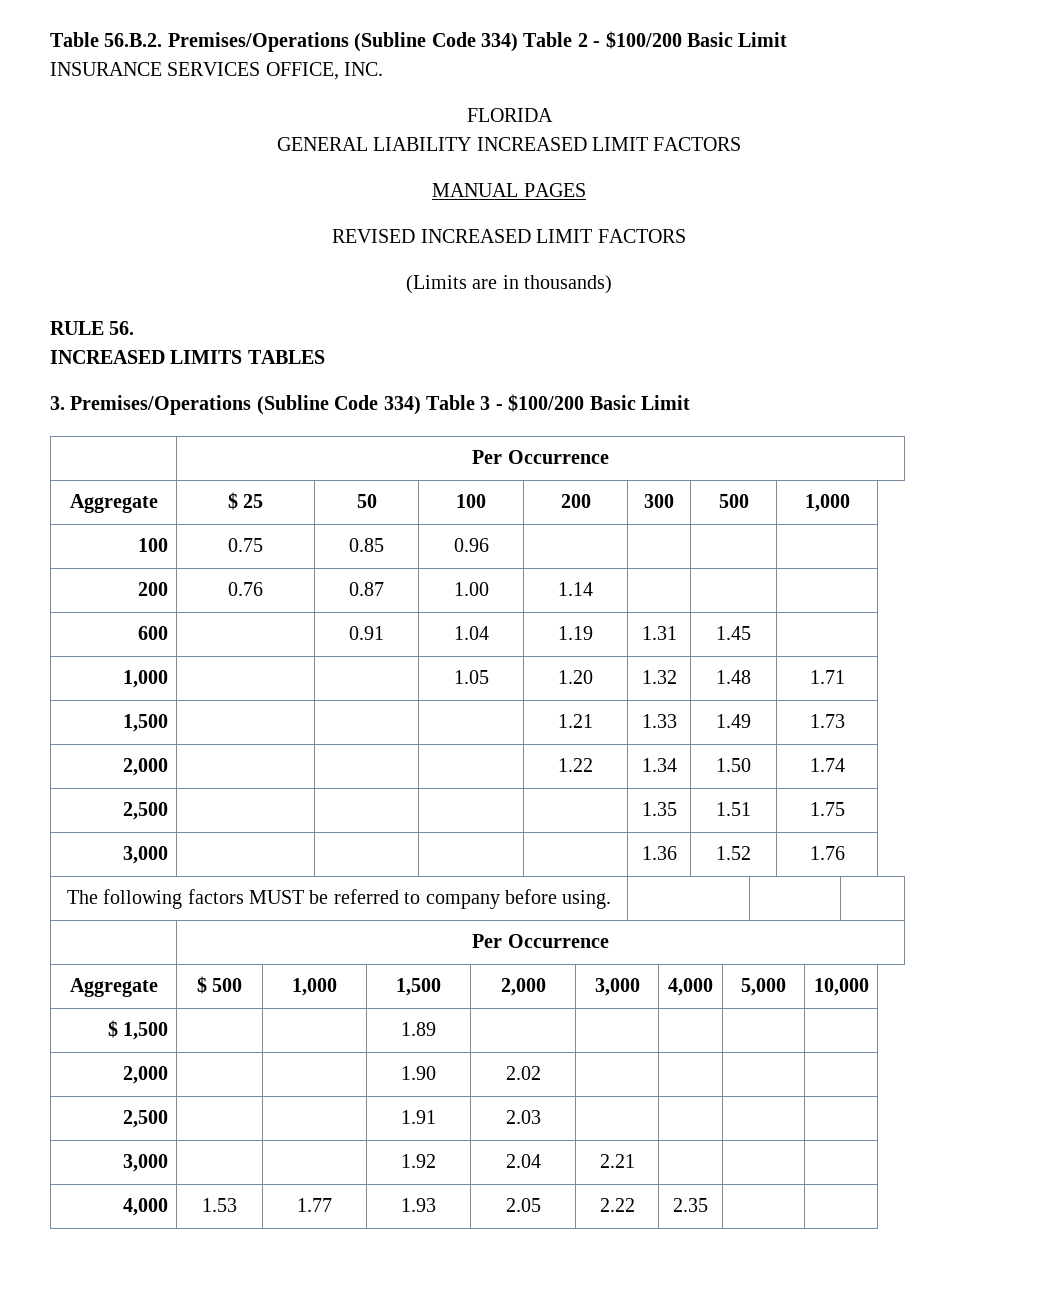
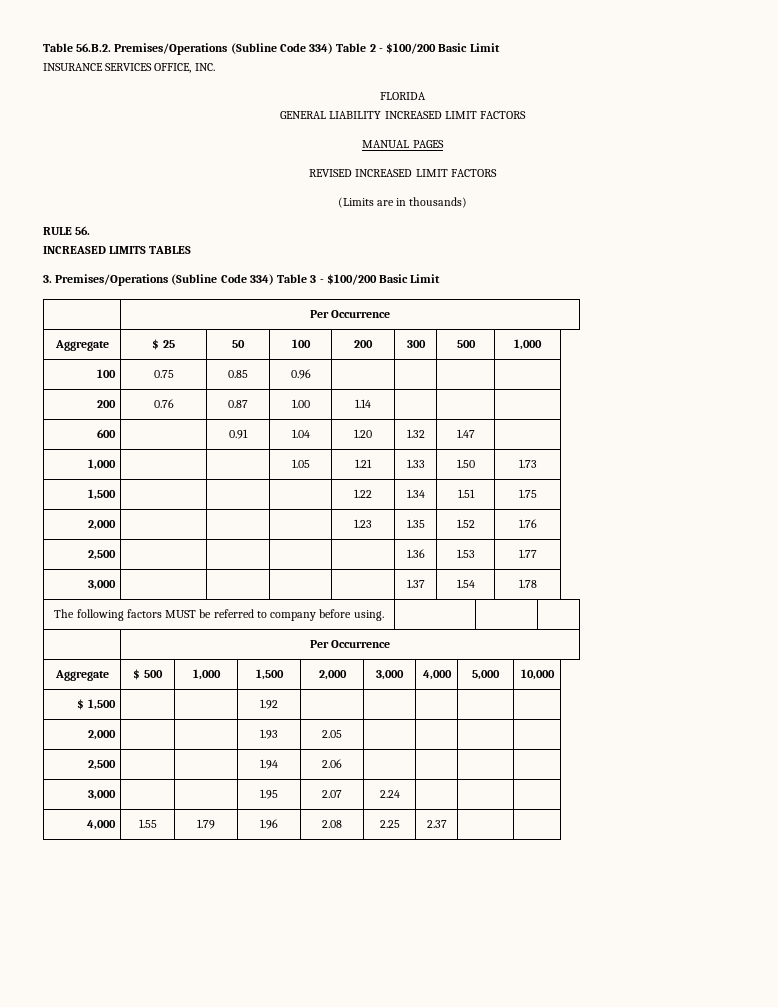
- 600 | | 0.91 | 1.04 | 1.19 | 1.31 | 1.45 |
+ 600 | | 0.91 | 1.04 | 1.20 | 1.32 | 1.47 |
- 1,000 | | | 1.05 | 1.20 | 1.32 | 1.48 | 1.71
- 1,500 | | | | 1.21 | 1.33 | 1.49 | 1.73
+ 1,000 | | | 1.05 | 1.21 | 1.33 | 1.50 | 1.73
- 2,000 | | | | 1.22 | 1.34 | 1.50 | 1.74
- 2,500 | | | | | 1.35 | 1.51 | 1.75
- 3,000 | | | | | 1.36 | 1.52 | 1.76
+ 1,500 | | | | 1.22 | 1.34 | 1.51 | 1.75
+ 2,000 | | | | 1.23 | 1.35 | 1.52 | 1.76
+ 2,500 | | | | | 1.36 | 1.53 | 1.77
+ 3,000 | | | | | 1.37 | 1.54 | 1.78
- $ 1,500 | | | 1.89 | | | | |
- 2,000 | | | 1.90 | 2.02 | | | |
- 2,500 | | | 1.91 | 2.03 | | | |
- 3,000 | | | 1.92 | 2.04 | 2.21 | | |
- 4,000 | 1.53 | 1.77 | 1.93 | 2.05 | 2.22 | 2.35 | |
+ $ 1,500 | | | 1.92 | | | | |
+ 2,000 | | | 1.93 | 2.05 | | | |
+ 2,500 | | | 1.94 | 2.06 | | | |
+ 3,000 | | | 1.95 | 2.07 | 2.24 | | |
+ 4,000 | 1.55 | 1.79 | 1.96 | 2.08 | 2.25 | 2.37 | |

